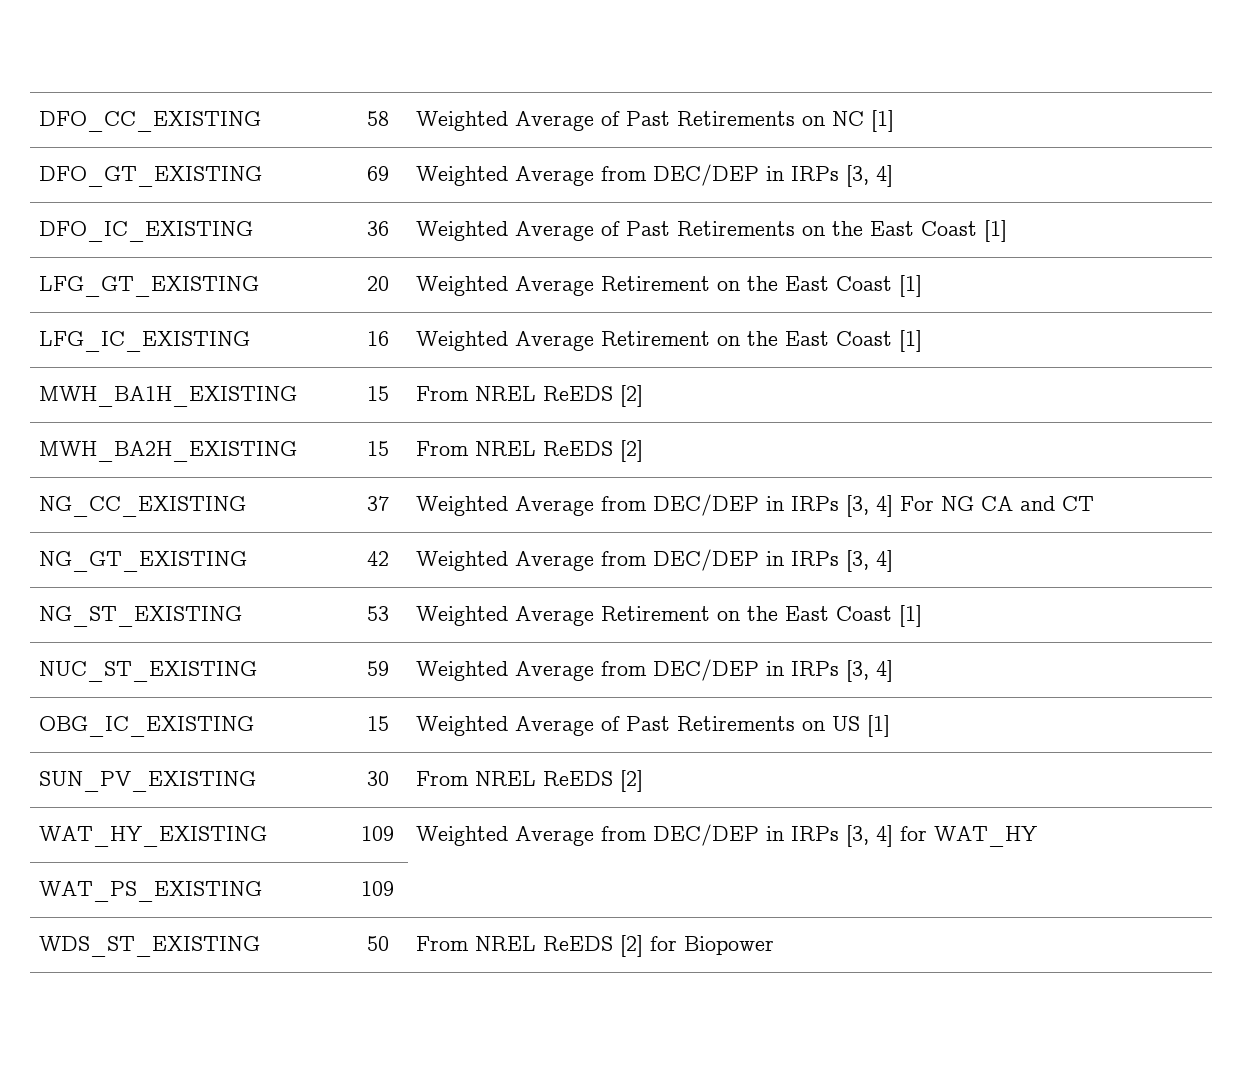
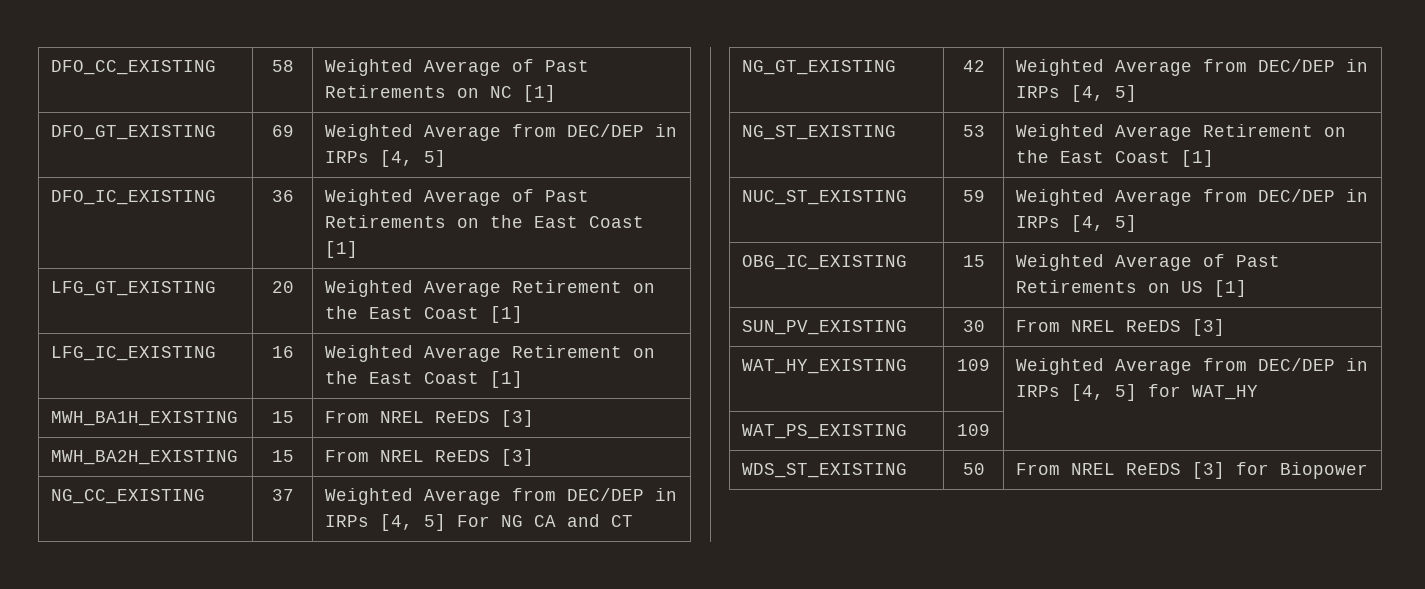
- DFO_GT_EXISTING | 69 | Weighted Average from DEC/DEP in IRPs [3, 4]
+ DFO_GT_EXISTING | 69 | Weighted Average from DEC/DEP in IRPs [4, 5]
- MWH_BA1H_EXISTING | 15 | From NREL ReEDS [2]
+ MWH_BA1H_EXISTING | 15 | From NREL ReEDS [3]
- MWH_BA2H_EXISTING | 15 | From NREL ReEDS [2]
+ MWH_BA2H_EXISTING | 15 | From NREL ReEDS [3]
- NG_CC_EXISTING | 37 | Weighted Average from DEC/DEP in IRPs [3, 4] For NG CA and CT
+ NG_CC_EXISTING | 37 | Weighted Average from DEC/DEP in IRPs [4, 5] For NG CA and CT
- NG_GT_EXISTING | 42 | Weighted Average from DEC/DEP in IRPs [3, 4]
+ NG_GT_EXISTING | 42 | Weighted Average from DEC/DEP in IRPs [4, 5]
- NUC_ST_EXISTING | 59 | Weighted Average from DEC/DEP in IRPs [3, 4]
+ NUC_ST_EXISTING | 59 | Weighted Average from DEC/DEP in IRPs [4, 5]
- SUN_PV_EXISTING | 30 | From NREL ReEDS [2]
+ SUN_PV_EXISTING | 30 | From NREL ReEDS [3]
- WAT_HY_EXISTING | 109 | Weighted Average from DEC/DEP in IRPs [3, 4] for WAT_HY
+ WAT_HY_EXISTING | 109 | Weighted Average from DEC/DEP in IRPs [4, 5] for WAT_HY
- WDS_ST_EXISTING | 50 | From NREL ReEDS [2] for Biopower
+ WDS_ST_EXISTING | 50 | From NREL ReEDS [3] for Biopower

